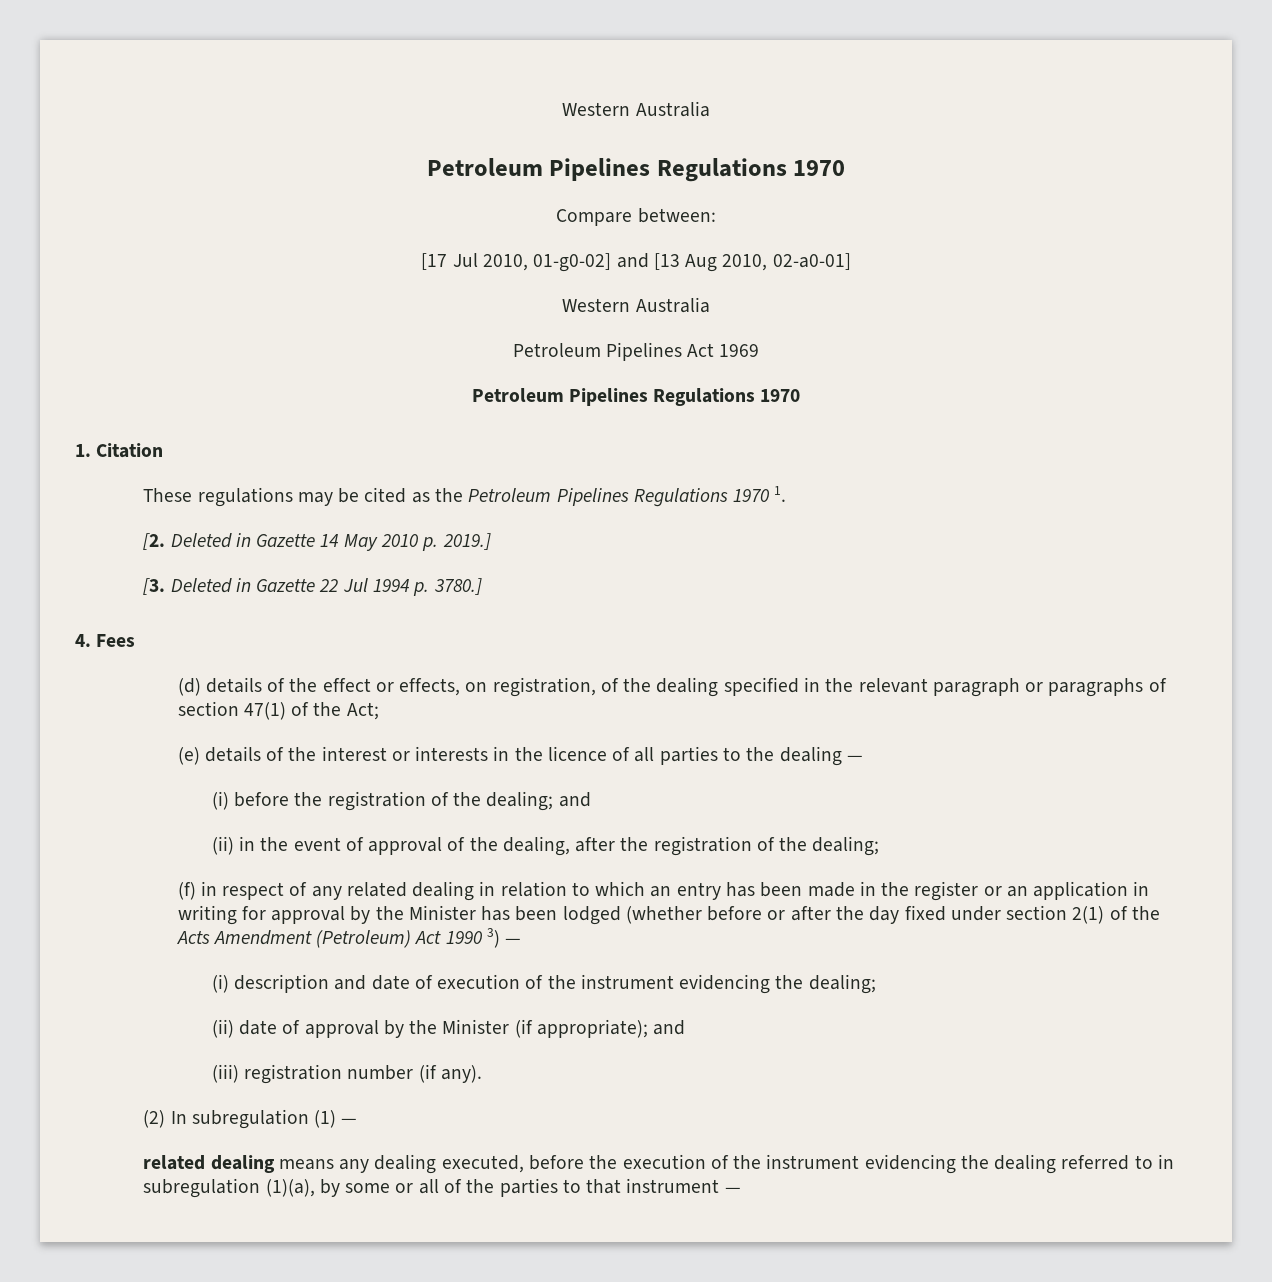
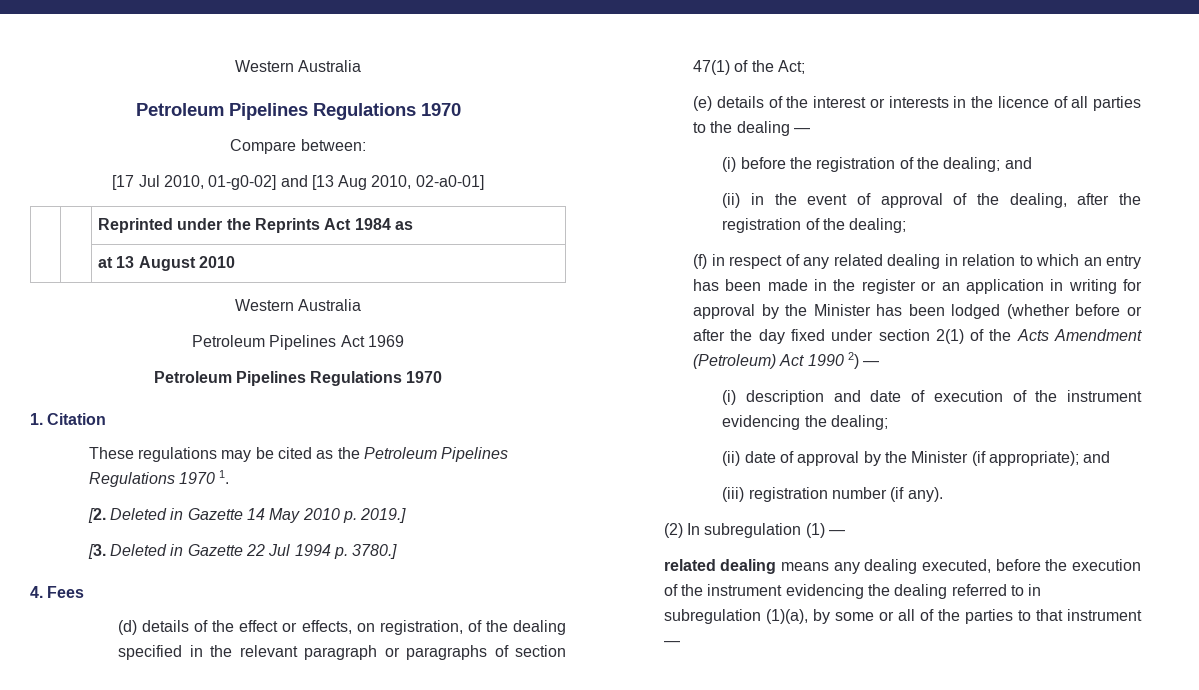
+ | | Reprinted under the Reprints Act 1984 as
+ | | at 13 August 2010
- (f) in respect of any related dealing in relation to which an entry has been made in the register or an application in writing for approval by the Minister has been lodged (whether before or after the day fixed under section 2(1) of the Acts Amendment (Petroleum) Act 1990 3) —
+ (f) in respect of any related dealing in relation to which an entry has been made in the register or an application in writing for approval by the Minister has been lodged (whether before or after the day fixed under section 2(1) of the Acts Amendment (Petroleum) Act 1990 2) —

